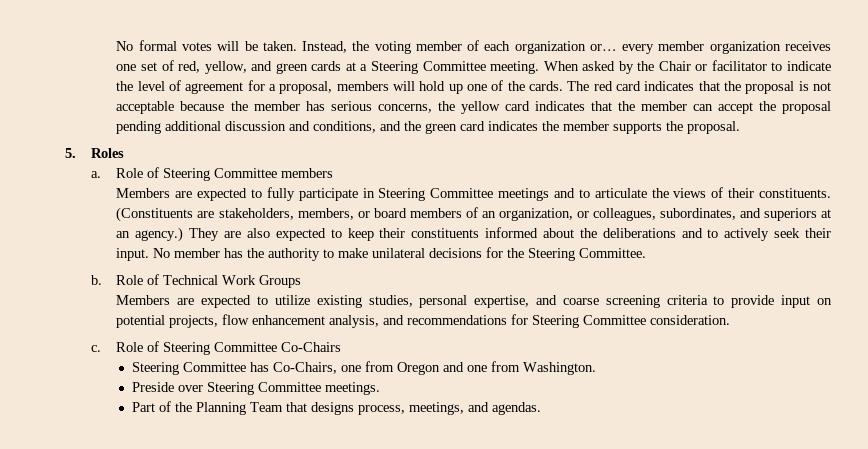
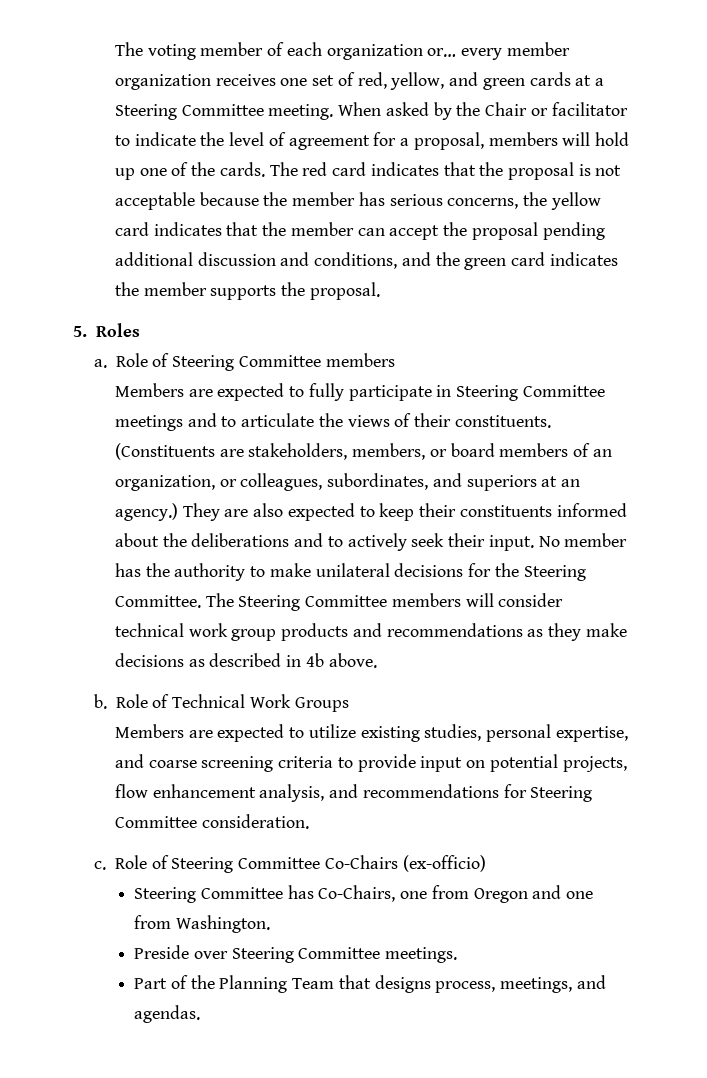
- No formal votes will be taken. Instead, the voting member of each organization or… every member organization receives one set of red, yellow, and green cards at a Steering Committee meeting.
+ The voting member of each organization or… every member organization receives one set of red, yellow, and green cards at a Steering Committee meeting.
+ The Steering Committee members will consider technical work group products and recommendations as they make decisions as described in 4b above.
- Role of Steering Committee Co-Chairs
+ Role of Steering Committee Co-Chairs (ex-officio)

